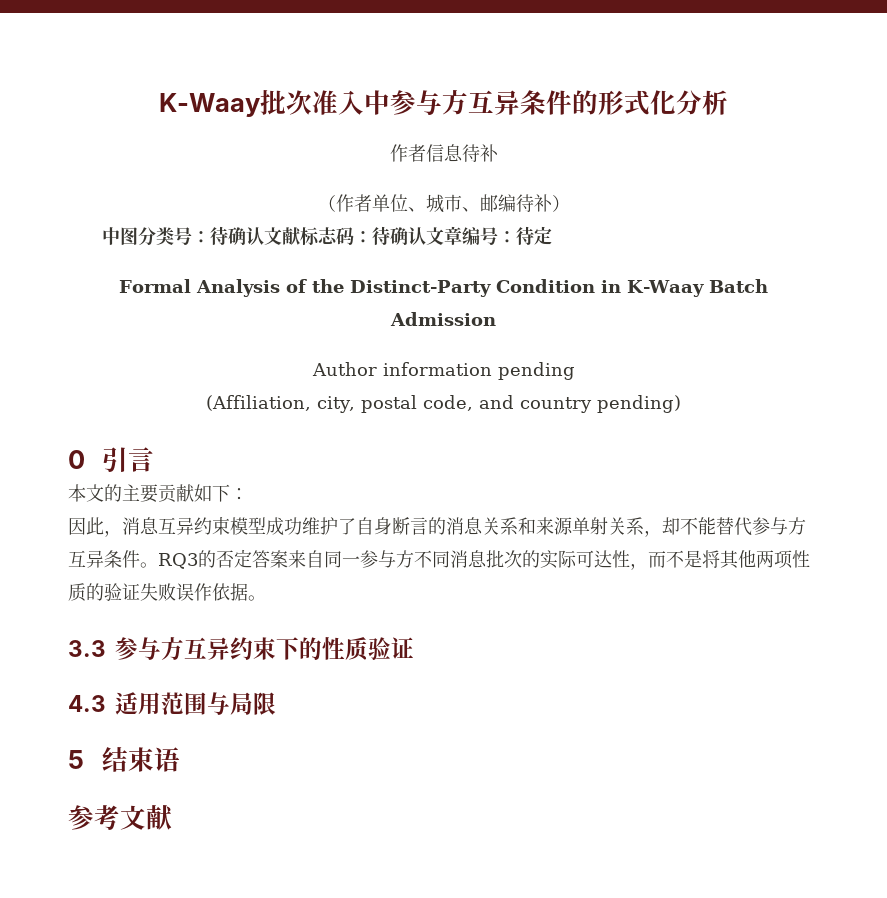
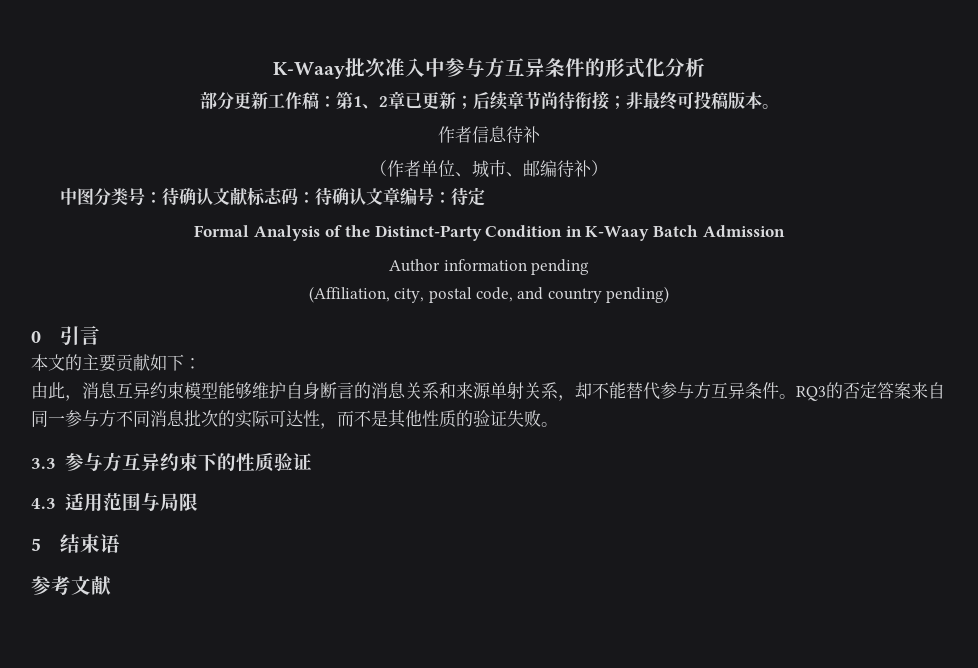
+ 部分更新工作稿：第1、2章已更新；后续章节尚待衔接；非最终可投稿版本。
- 因此，消息互异约束模型成功维护了自身断言的消息关系和来源单射关系，却不能替代参与方互异条件。
+ 由此，消息互异约束模型能够维护自身断言的消息关系和来源单射关系，却不能替代参与方互异条件。
- RQ3的否定答案来自同一参与方不同消息批次的实际可达性，而不是将其他两项性质的验证失败误作依据。
+ RQ3的否定答案来自同一参与方不同消息批次的实际可达性，而不是其他性质的验证失败。

